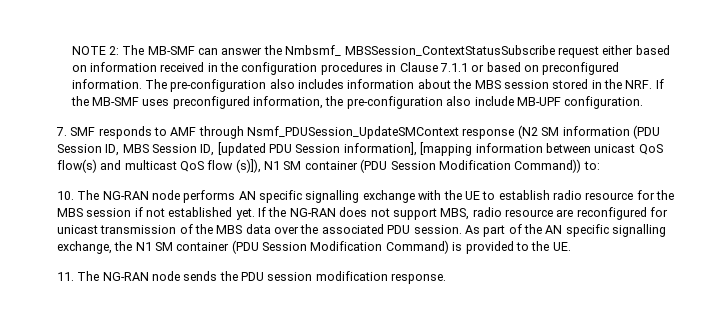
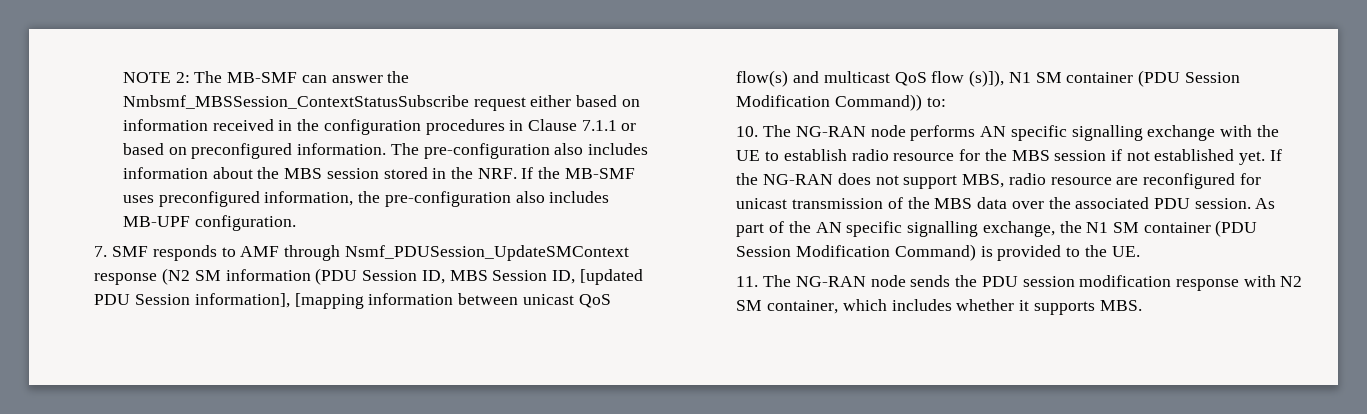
- NOTE 2: The MB-SMF can answer the Nmbsmf_ MBSSession_ContextStatusSubscribe request either based on information received in the configuration procedures in Clause 7.1.1 or based on preconfigured information.
+ NOTE 2: The MB-SMF can answer the Nmbsmf_MBSSession_ContextStatusSubscribe request either based on information received in the configuration procedures in Clause 7.1.1 or based on preconfigured information.
- The pre-configuration also includes information about the MBS session stored in the NRF. If the MB-SMF uses preconfigured information, the pre-configuration also include MB-UPF configuration.
+ The pre-configuration also includes information about the MBS session stored in the NRF. If the MB-SMF uses preconfigured information, the pre-configuration also includes MB-UPF configuration.
- 11. The NG-RAN node sends the PDU session modification response.
+ 11. The NG-RAN node sends the PDU session modification response with N2 SM container, which includes whether it supports MBS.

